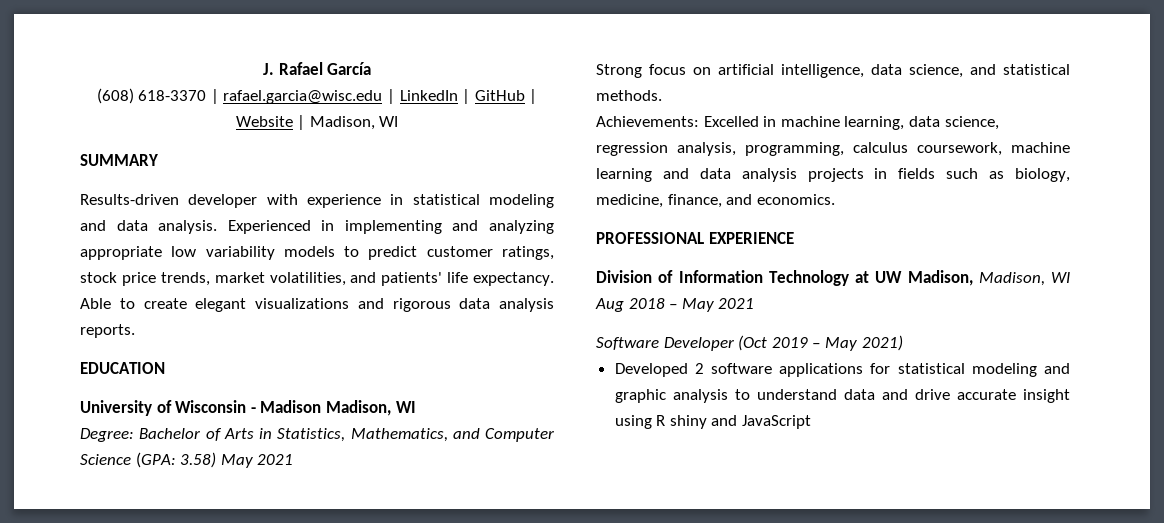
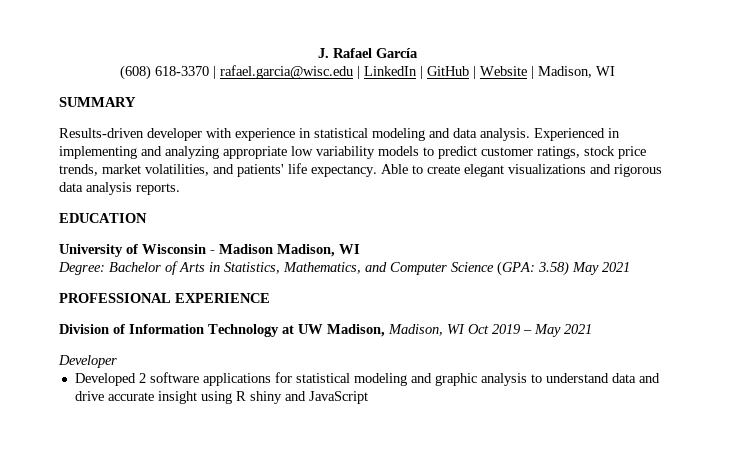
- Strong focus on artificial intelligence, data science, and statistical methods.
- Achievements: Excelled in machine learning, data science, regression analysis, programming, calculus coursework, machine learning and data analysis projects in fields such as biology, medicine, finance, and economics.
- Division of Information Technology at UW Madison, Madison, WI Aug 2018 – May 2021
+ Division of Information Technology at UW Madison, Madison, WI Oct 2019 – May 2021
- Software Developer (Oct 2019 – May 2021)
+ Developer

